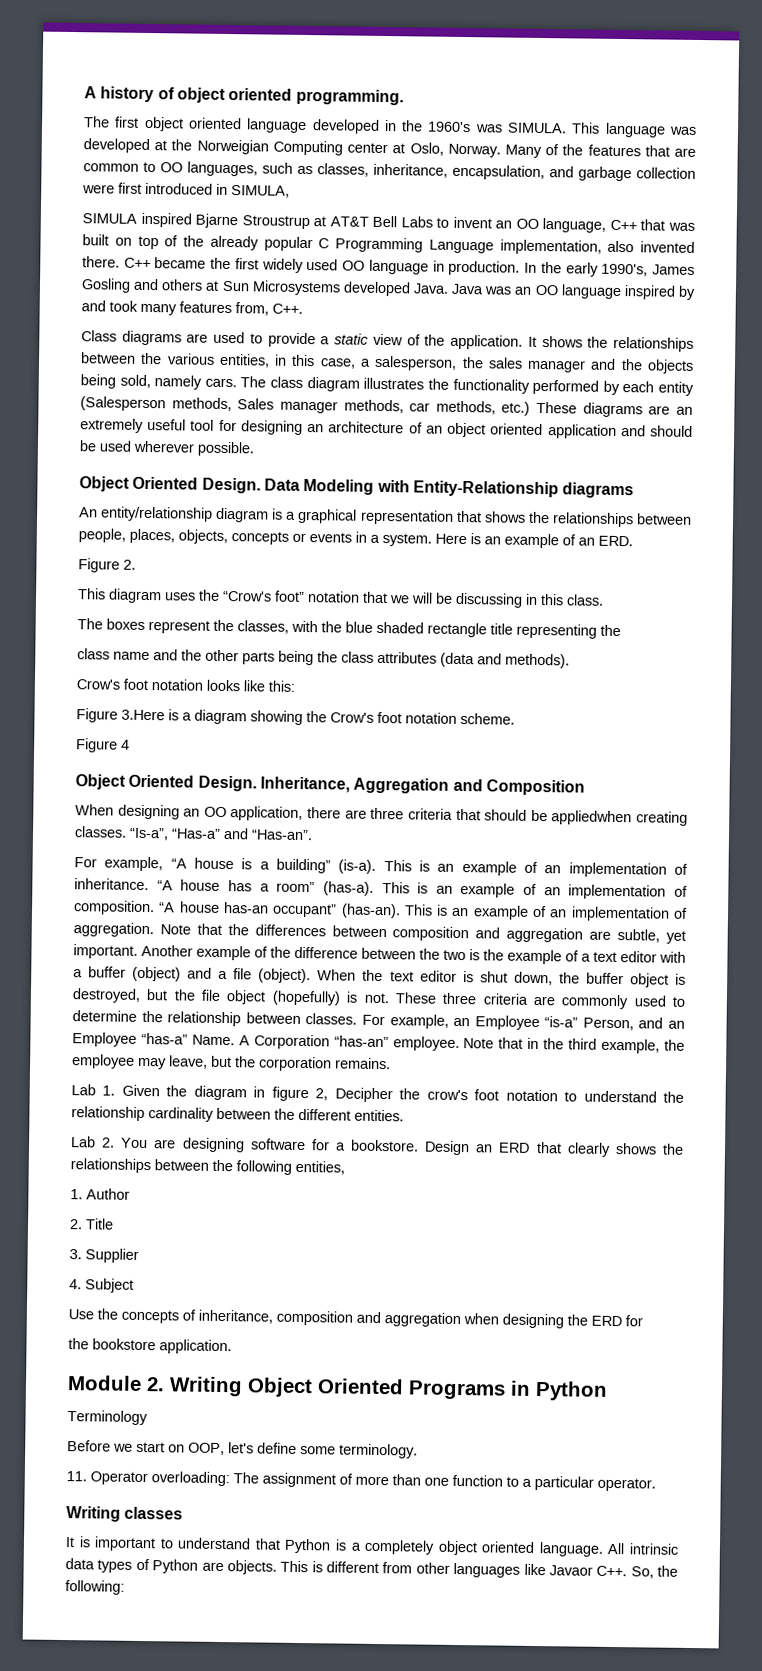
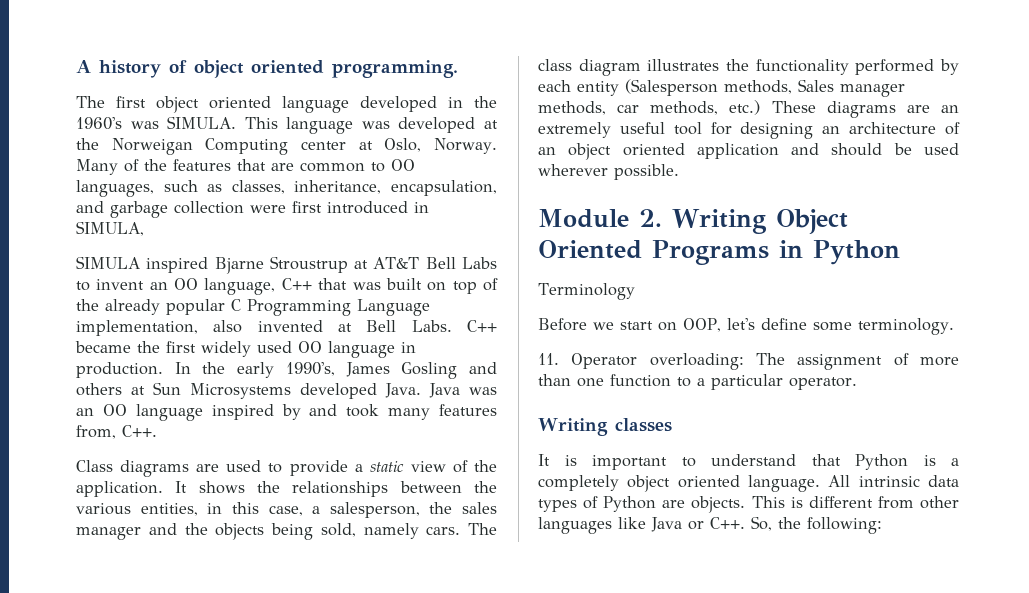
- This language was developed at the Norweigian Computing center at Oslo, Norway.
+ This language was developed at the Norweigan Computing center at Oslo, Norway.
- SIMULA inspired Bjarne Stroustrup at AT&T Bell Labs to invent an OO language, C++ that was built on top of the already popular C Programming Language implementation, also invented there.
+ SIMULA inspired Bjarne Stroustrup at AT&T Bell Labs to invent an OO language, C++ that was built on top of the already popular C Programming Language implementation, also invented at Bell Labs.
- Object Oriented Design. Data Modeling with Entity-Relationship diagrams
- An entity/relationship diagram is a graphical representation that shows the relationships between people, places, objects, concepts or events in a system. Here is an example of an ERD.
- Figure 2.
- This diagram uses the “Crow's foot” notation that we will be discussing in this class.
- The boxes represent the classes, with the blue shaded rectangle title representing the
- class name and the other parts being the class attributes (data and methods).
- Crow's foot notation looks like this:
- Figure 3.Here is a diagram showing the Crow's foot notation scheme.
- Figure 4
- Object Oriented Design. Inheritance, Aggregation and Composition
- When designing an OO application, there are three criteria that should be appliedwhen creating classes. “Is-a”, “Has-a” and “Has-an”.
- For example, “A house is a building” (is-a). This is an example of an implementation of inheritance. “A house has a room” (has-a). This is an example of an implementation of composition. “A house has-an occupant” (has-an). This is an example of an implementation of aggregation. Note that the differences between composition and aggregation are subtle, yet important. Another example of the difference between the two is the example of a text editor with a buffer (object) and a file (object). When the text editor is shut down, the buffer object is destroyed, but the file object (hopefully) is not. These three criteria are commonly used to determine the relationship between classes. For example, an Employee “is-a” Person, and an Employee “has-a” Name. A Corporation “has-an” employee. Note that in the third example, the employee may leave, but the corporation remains.
- Lab 1. Given the diagram in figure 2, Decipher the crow's foot notation to understand the relationship cardinality between the different entities.
- Lab 2. You are designing software for a bookstore. Design an ERD that clearly shows the relationships between the following entities,
- 1. Author
- 2. Title
- 3. Supplier
- 4. Subject
- Use the concepts of inheritance, composition and aggregation when designing the ERD for
- the bookstore application.
- This is different from other languages like Javaor C++. So, the following:
+ This is different from other languages like Java or C++. So, the following:

